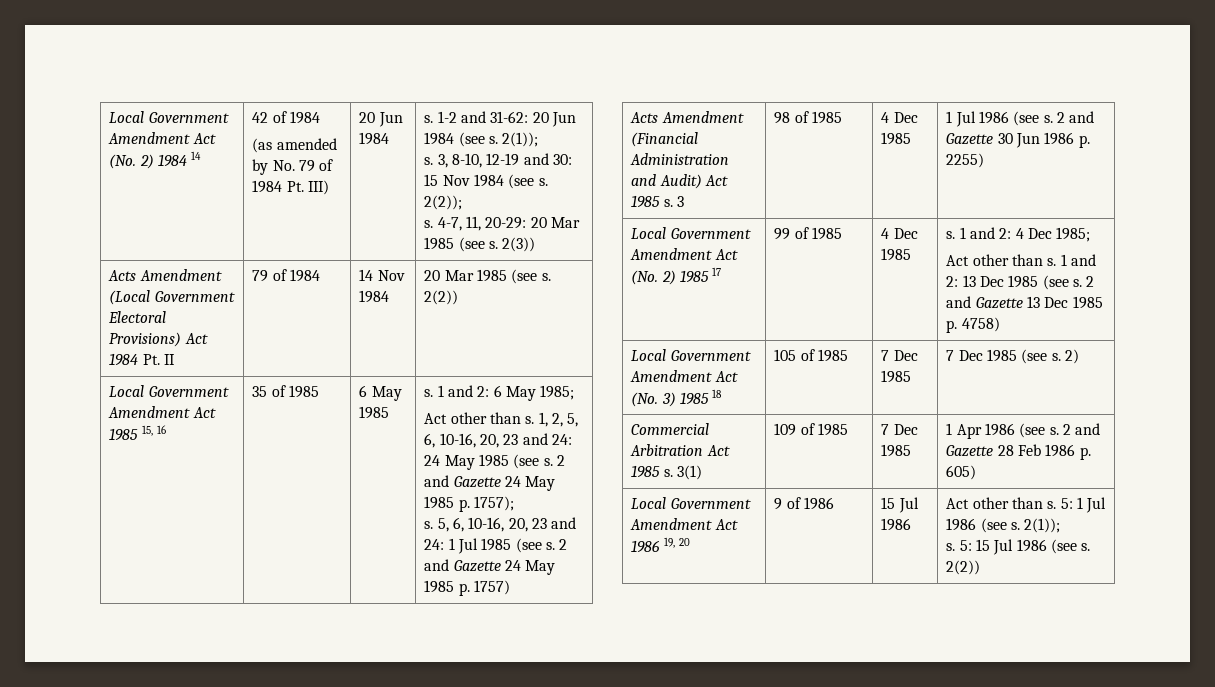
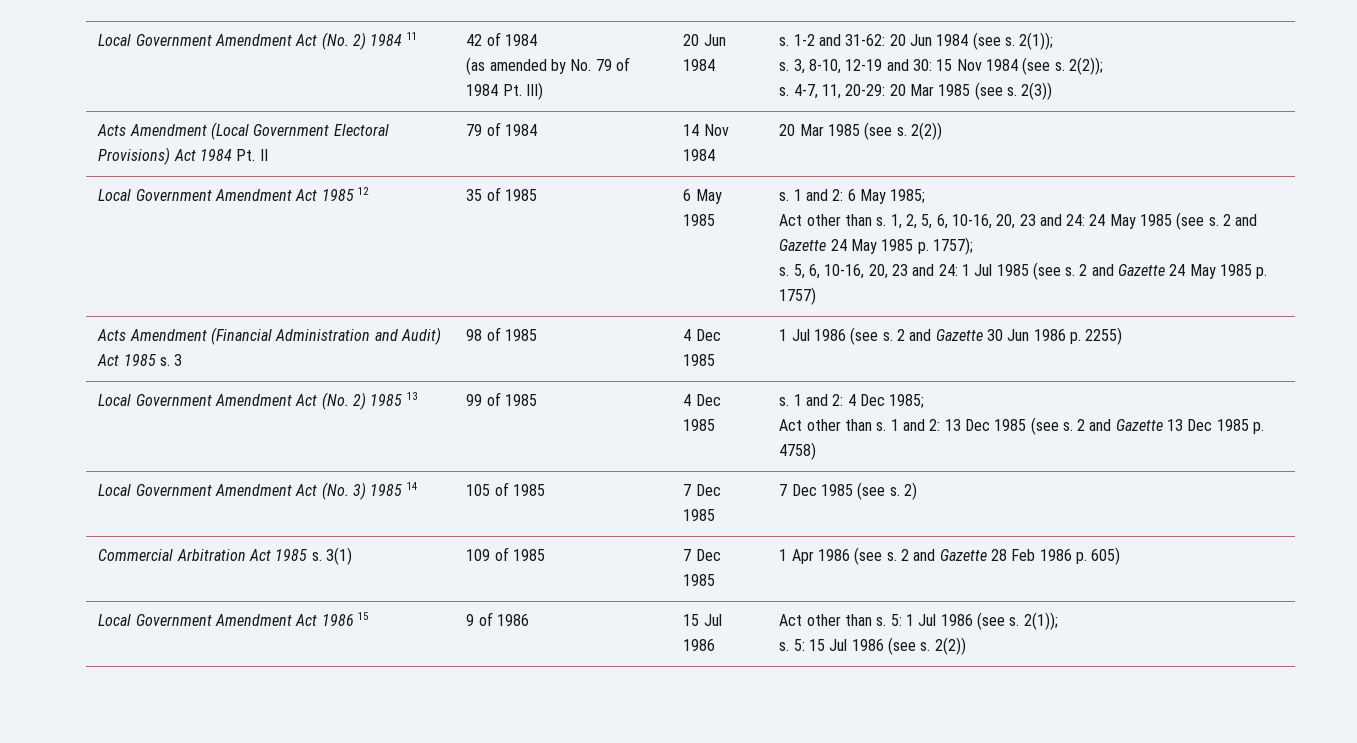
- Local Government Amendment Act (No. 2) 1984 14
+ Local Government Amendment Act (No. 2) 1984 11
- Local Government Amendment Act 1985 15, 16
+ Local Government Amendment Act 1985 12
- Local Government Amendment Act (No. 2) 1985 17
+ Local Government Amendment Act (No. 2) 1985 13
- Local Government Amendment Act (No. 3) 1985 18 | 105 of 1985 | 7 Dec 1985 | 7 Dec 1985 (see s. 2)
+ Local Government Amendment Act (No. 3) 1985 14 | 105 of 1985 | 7 Dec 1985 | 7 Dec 1985 (see s. 2)
- Local Government Amendment Act 1986 19, 20 | 9 of 1986 | 15 Jul 1986 | Act other than s. 5: 1 Jul 1986 (see s. 2(1));
+ Local Government Amendment Act 1986 15 | 9 of 1986 | 15 Jul 1986 | Act other than s. 5: 1 Jul 1986 (see s. 2(1));

